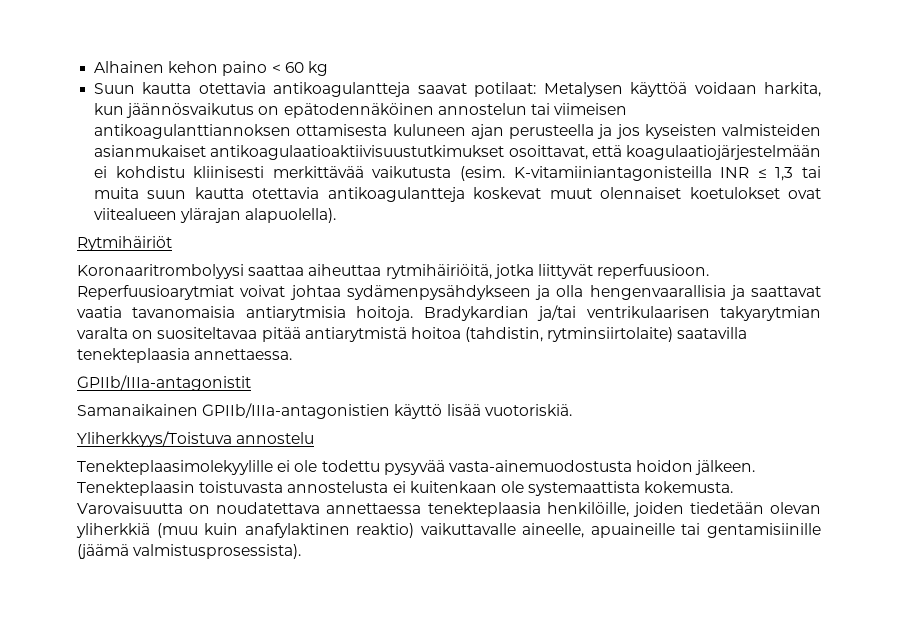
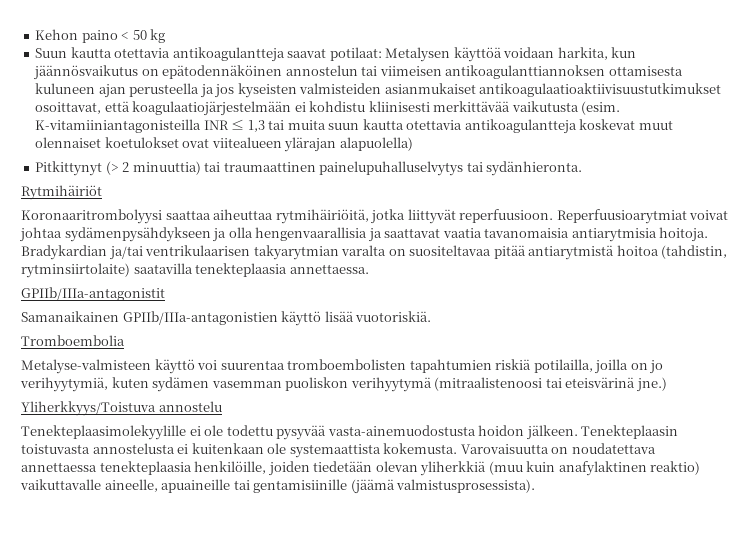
- Alhainen kehon paino < 60 kg
+ Kehon paino < 50 kg
- K-vitamiiniantagonisteilla INR ≤ 1,3 tai muita suun kautta otettavia antikoagulantteja koskevat muut olennaiset koetulokset ovat viitealueen ylärajan alapuolella).
+ K-vitamiiniantagonisteilla INR ≤ 1,3 tai muita suun kautta otettavia antikoagulantteja koskevat muut olennaiset koetulokset ovat viitealueen ylärajan alapuolella)
+ Pitkittynyt (> 2 minuuttia) tai traumaattinen painelupuhalluselvytys tai sydänhieronta.
+ Tromboembolia
+ Metalyse-valmisteen käyttö voi suurentaa tromboembolisten tapahtumien riskiä potilailla, joilla on jo verihyytymiä, kuten sydämen vasemman puoliskon verihyytymä (mitraalistenoosi tai eteisvärinä jne.)

